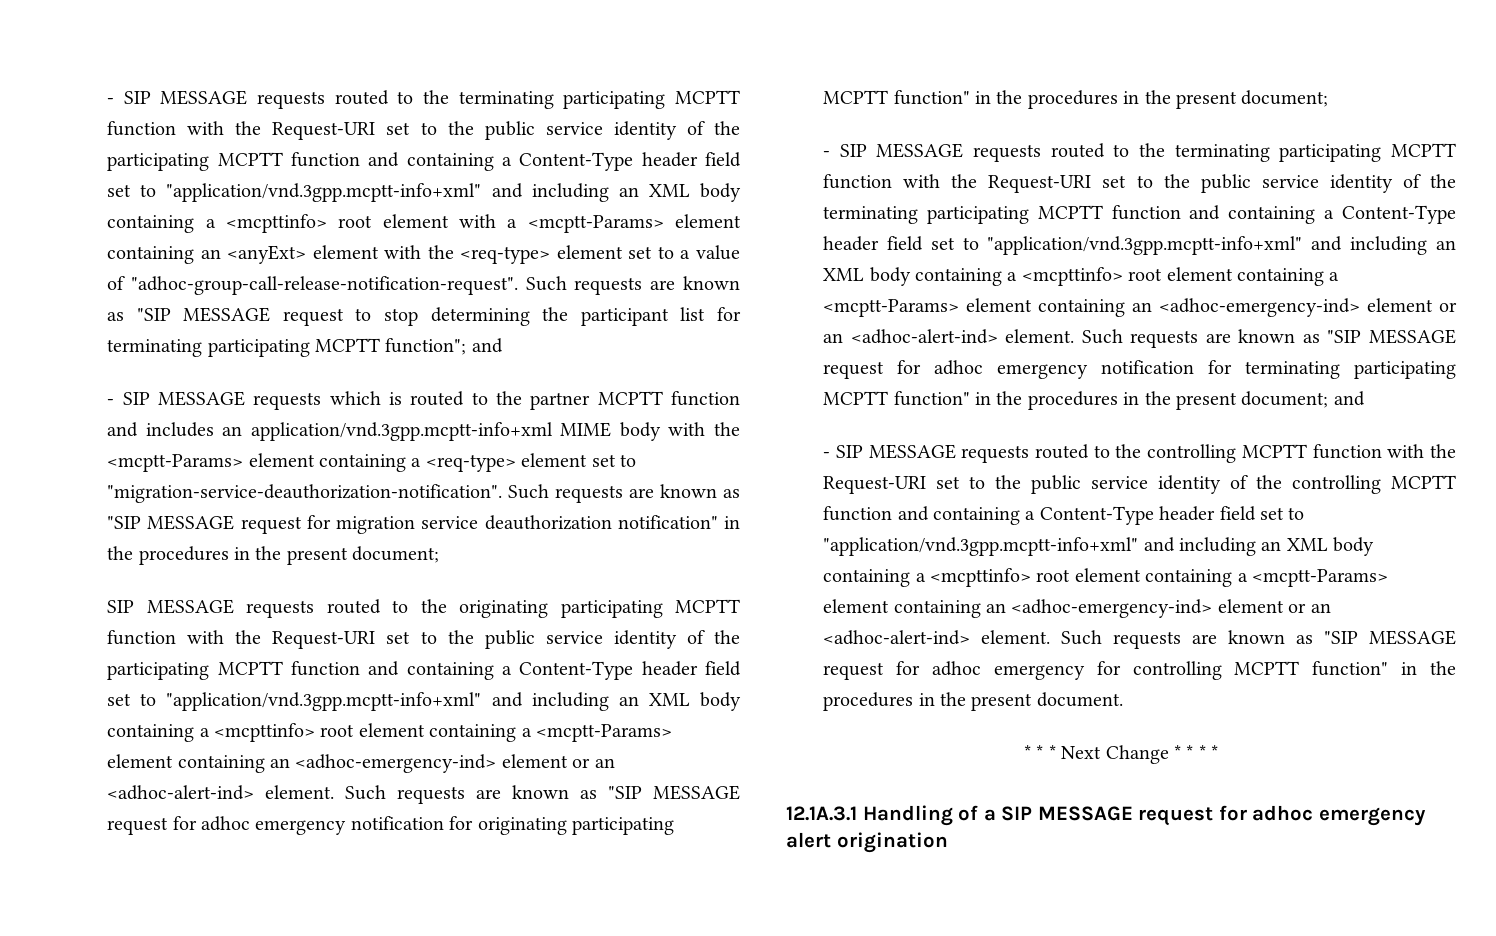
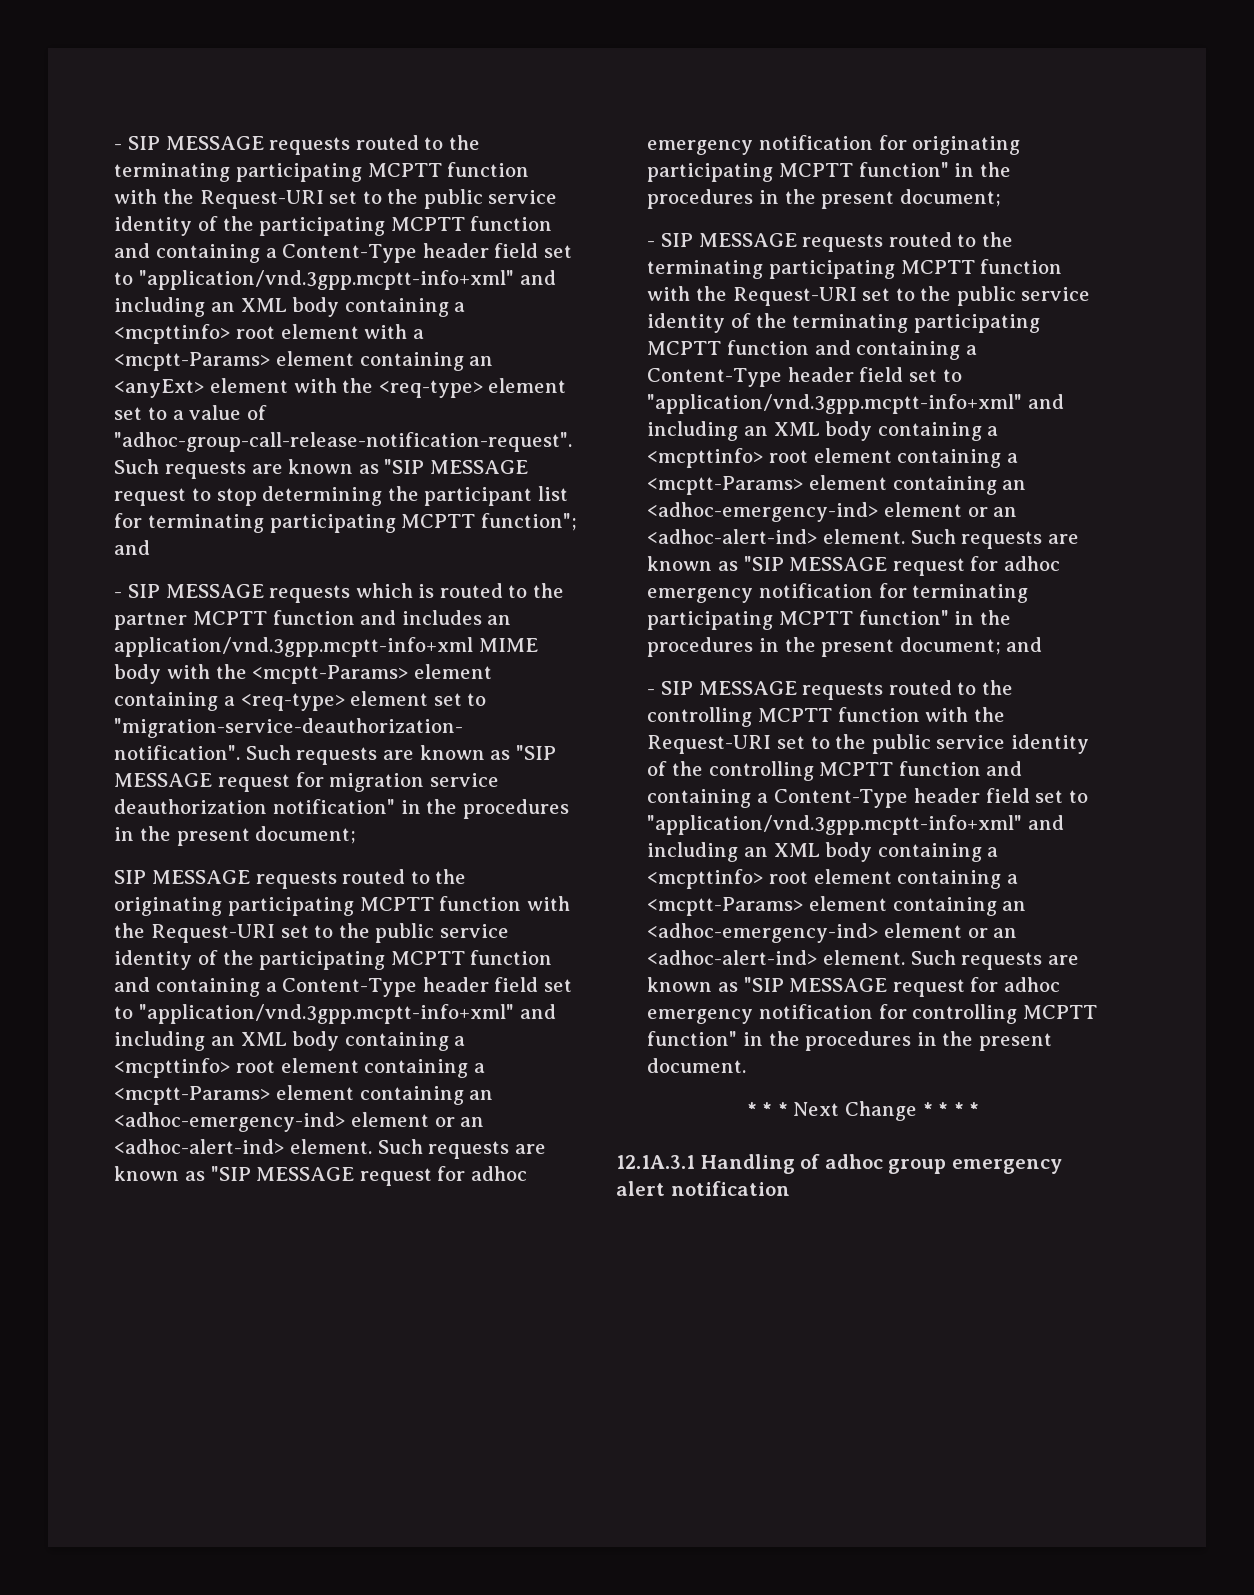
- Such requests are known as "SIP MESSAGE request for adhoc emergency for controlling MCPTT function" in the procedures in the present document.
+ Such requests are known as "SIP MESSAGE request for adhoc emergency notification for controlling MCPTT function" in the procedures in the present document.
- 12.1A.3.1 Handling of a SIP MESSAGE request for adhoc emergency alert origination
+ 12.1A.3.1 Handling of adhoc group emergency alert notification

